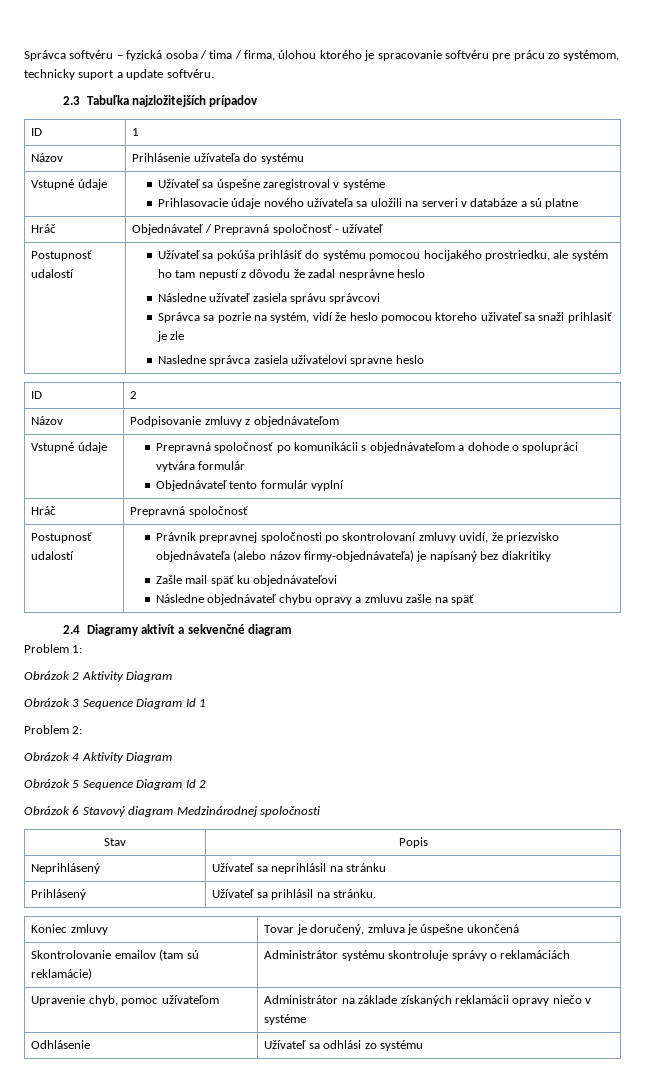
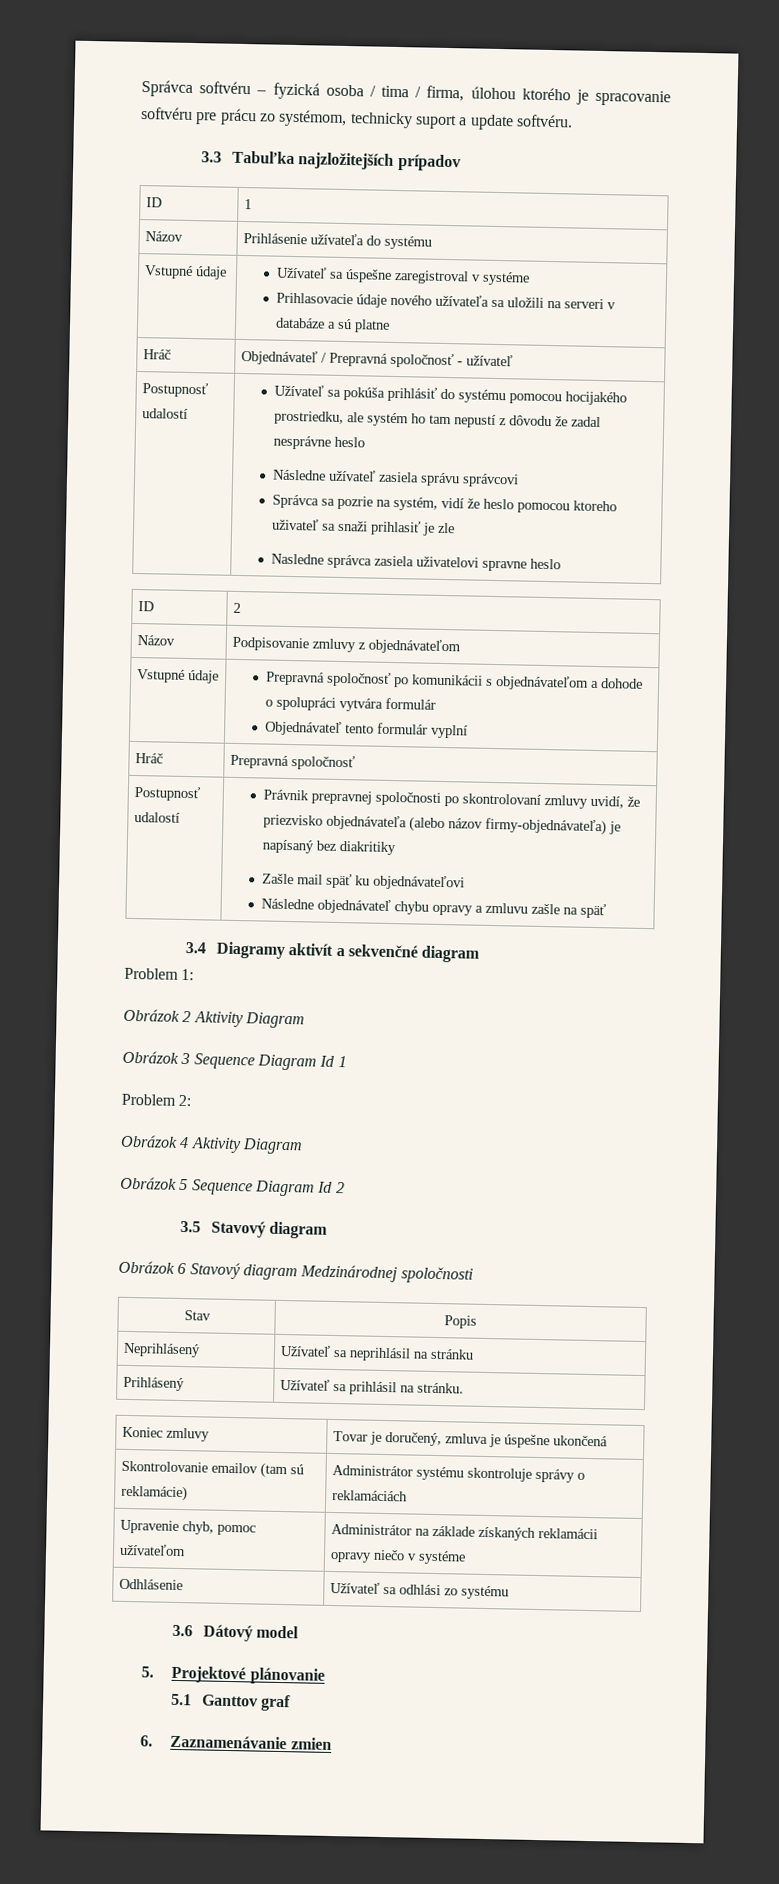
- 2.3 Tabuľka najzložitejších prípadov
+ 3.3 Tabuľka najzložitejších prípadov
- 2.4 Diagramy aktivít a sekvenčné diagram
+ 3.4 Diagramy aktivít a sekvenčné diagram
+ 3.5 Stavový diagram
+ 3.6 Dátový model
+ 5. Projektové plánovanie
+ 5.1 Ganttov graf
+ 6. Zaznamenávanie zmien

